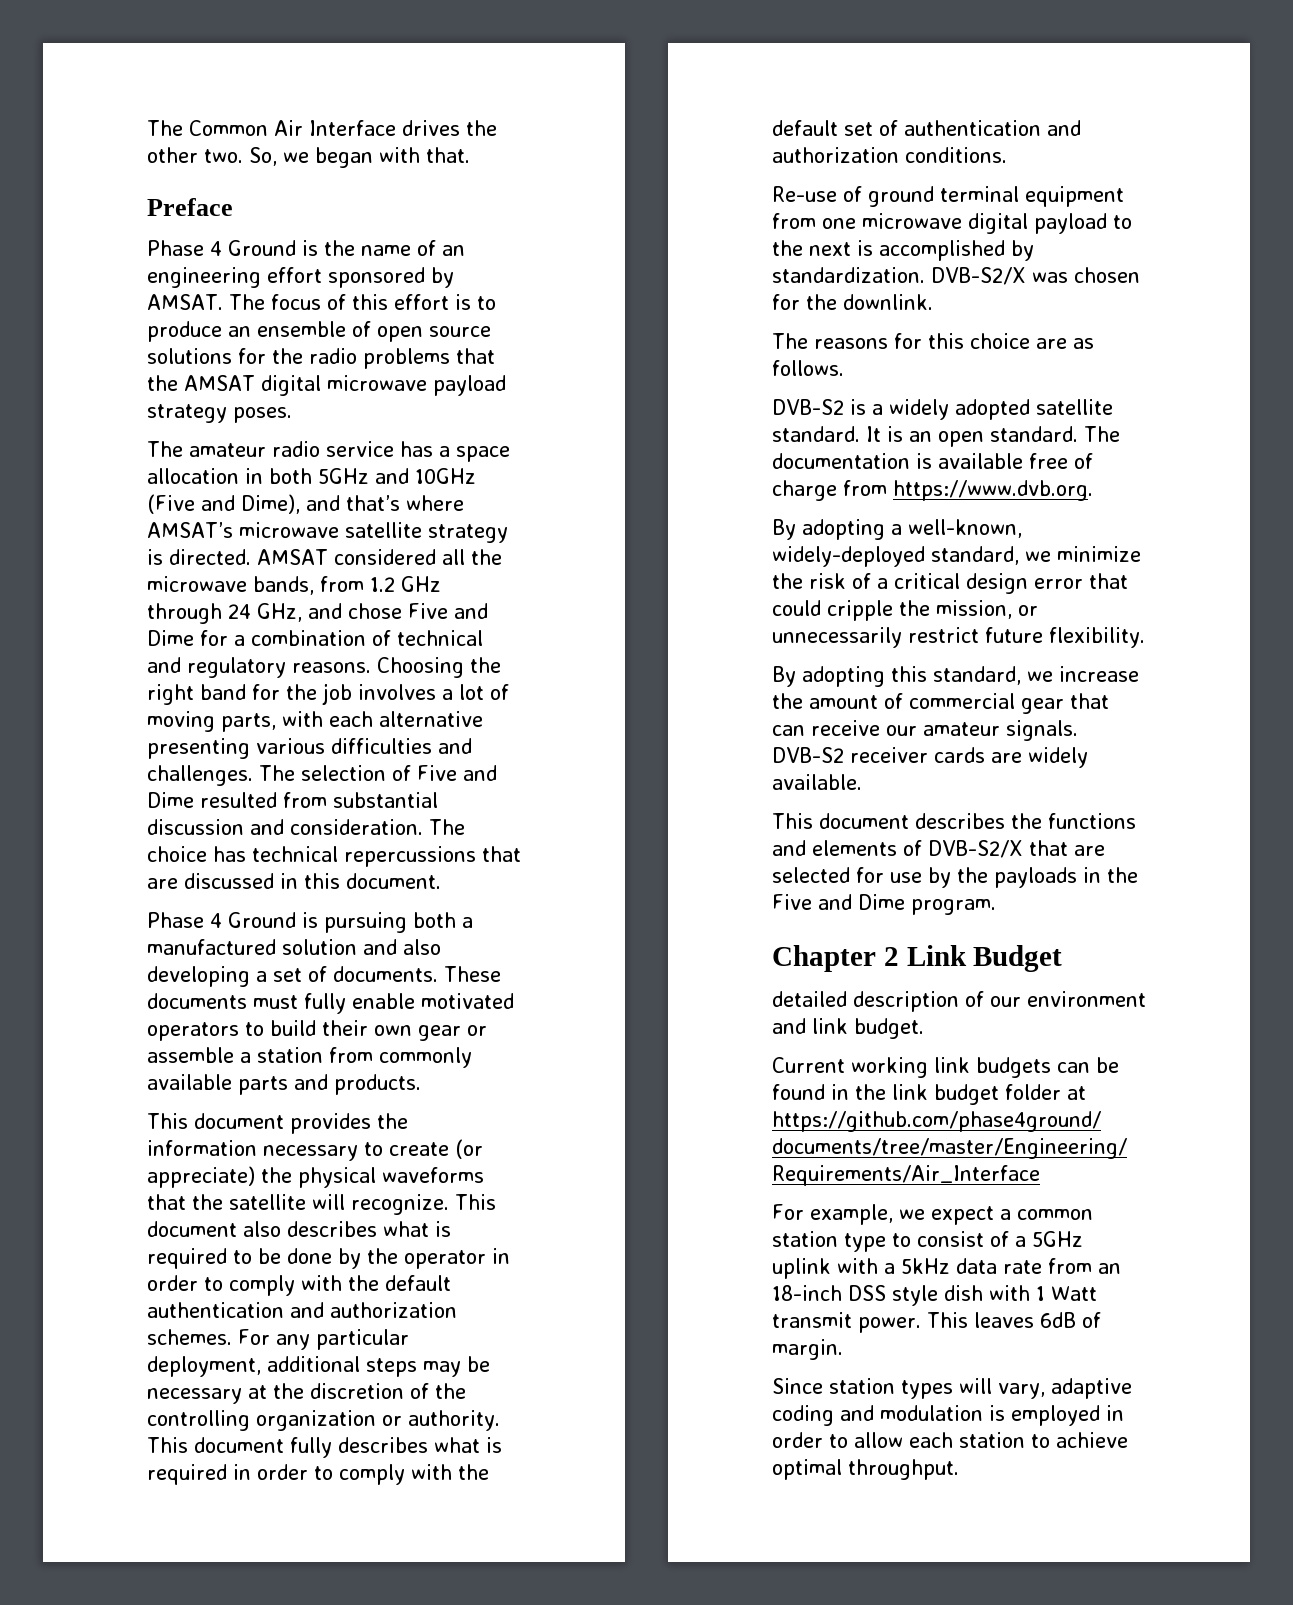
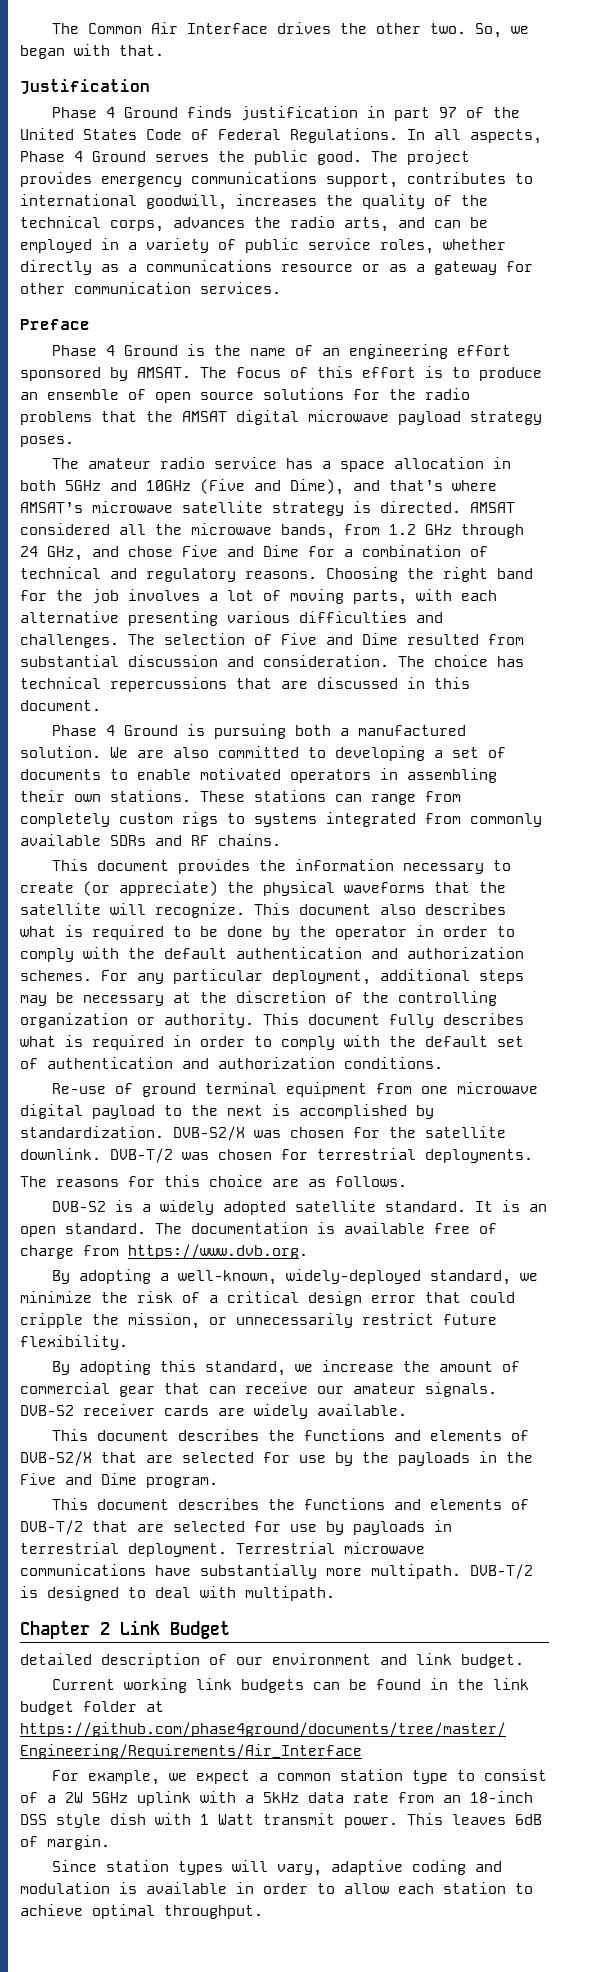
+ Justification
+ Phase 4 Ground finds justification in part 97 of the United States Code of Federal Regulations. In all aspects, Phase 4 Ground serves the public good. The project provides emergency communications support, contributes to international goodwill, increases the quality of the technical corps, advances the radio arts, and can be employed in a variety of public service roles, whether directly as a communications resource or as a gateway for other communication services.
- Phase 4 Ground is pursuing both a manufactured solution and also developing a set of documents. These documents must fully enable motivated operators to build their own gear or assemble a station from commonly available parts and products.
+ Phase 4 Ground is pursuing both a manufactured solution. We are also committed to developing a set of documents to enable motivated operators in assembling their own stations. These stations can range from completely custom rigs to systems integrated from commonly available SDRs and RF chains.
- DVB-S2/X was chosen for the downlink.
+ DVB-S2/X was chosen for the satellite downlink. DVB-T/2 was chosen for terrestrial deployments.
+ This document describes the functions and elements of DVB-T/2 that are selected for use by payloads in terrestrial deployment. Terrestrial microwave communications have substantially more multipath. DVB-T/2 is designed to deal with multipath.
- For example, we expect a common station type to consist of a 5GHz uplink with a 5kHz data rate from an 18-inch DSS style dish with 1 Watt transmit power.
+ For example, we expect a common station type to consist of a 2W 5GHz uplink with a 5kHz data rate from an 18-inch DSS style dish with 1 Watt transmit power.
- Since station types will vary, adaptive coding and modulation is employed in order to allow each station to achieve optimal throughput.
+ Since station types will vary, adaptive coding and modulation is available in order to allow each station to achieve optimal throughput.

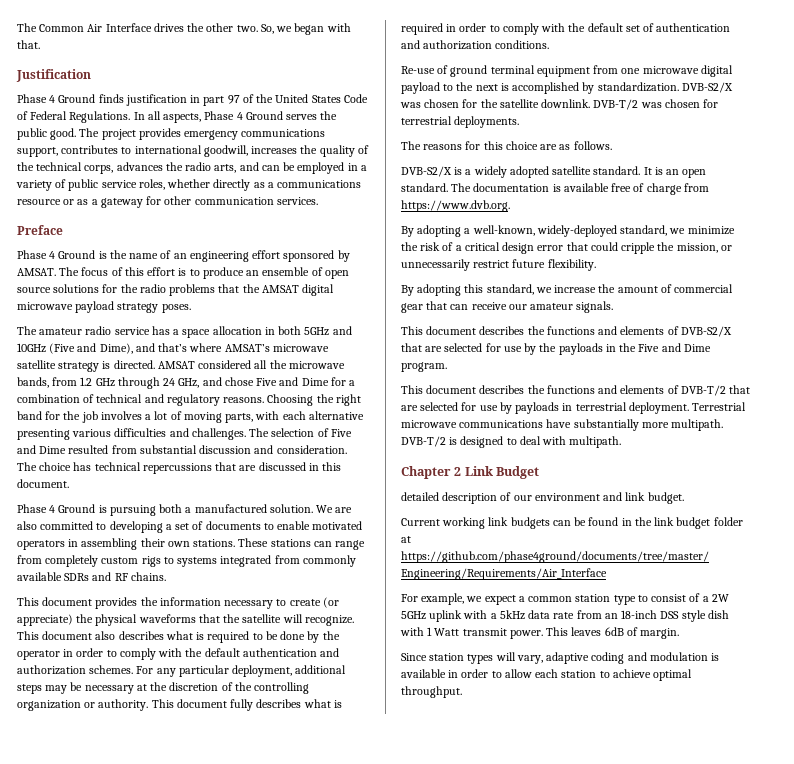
- DVB-S2 is a widely adopted satellite standard.
+ DVB-S2/X is a widely adopted satellite standard.
- DVB-S2 receiver cards are widely available.

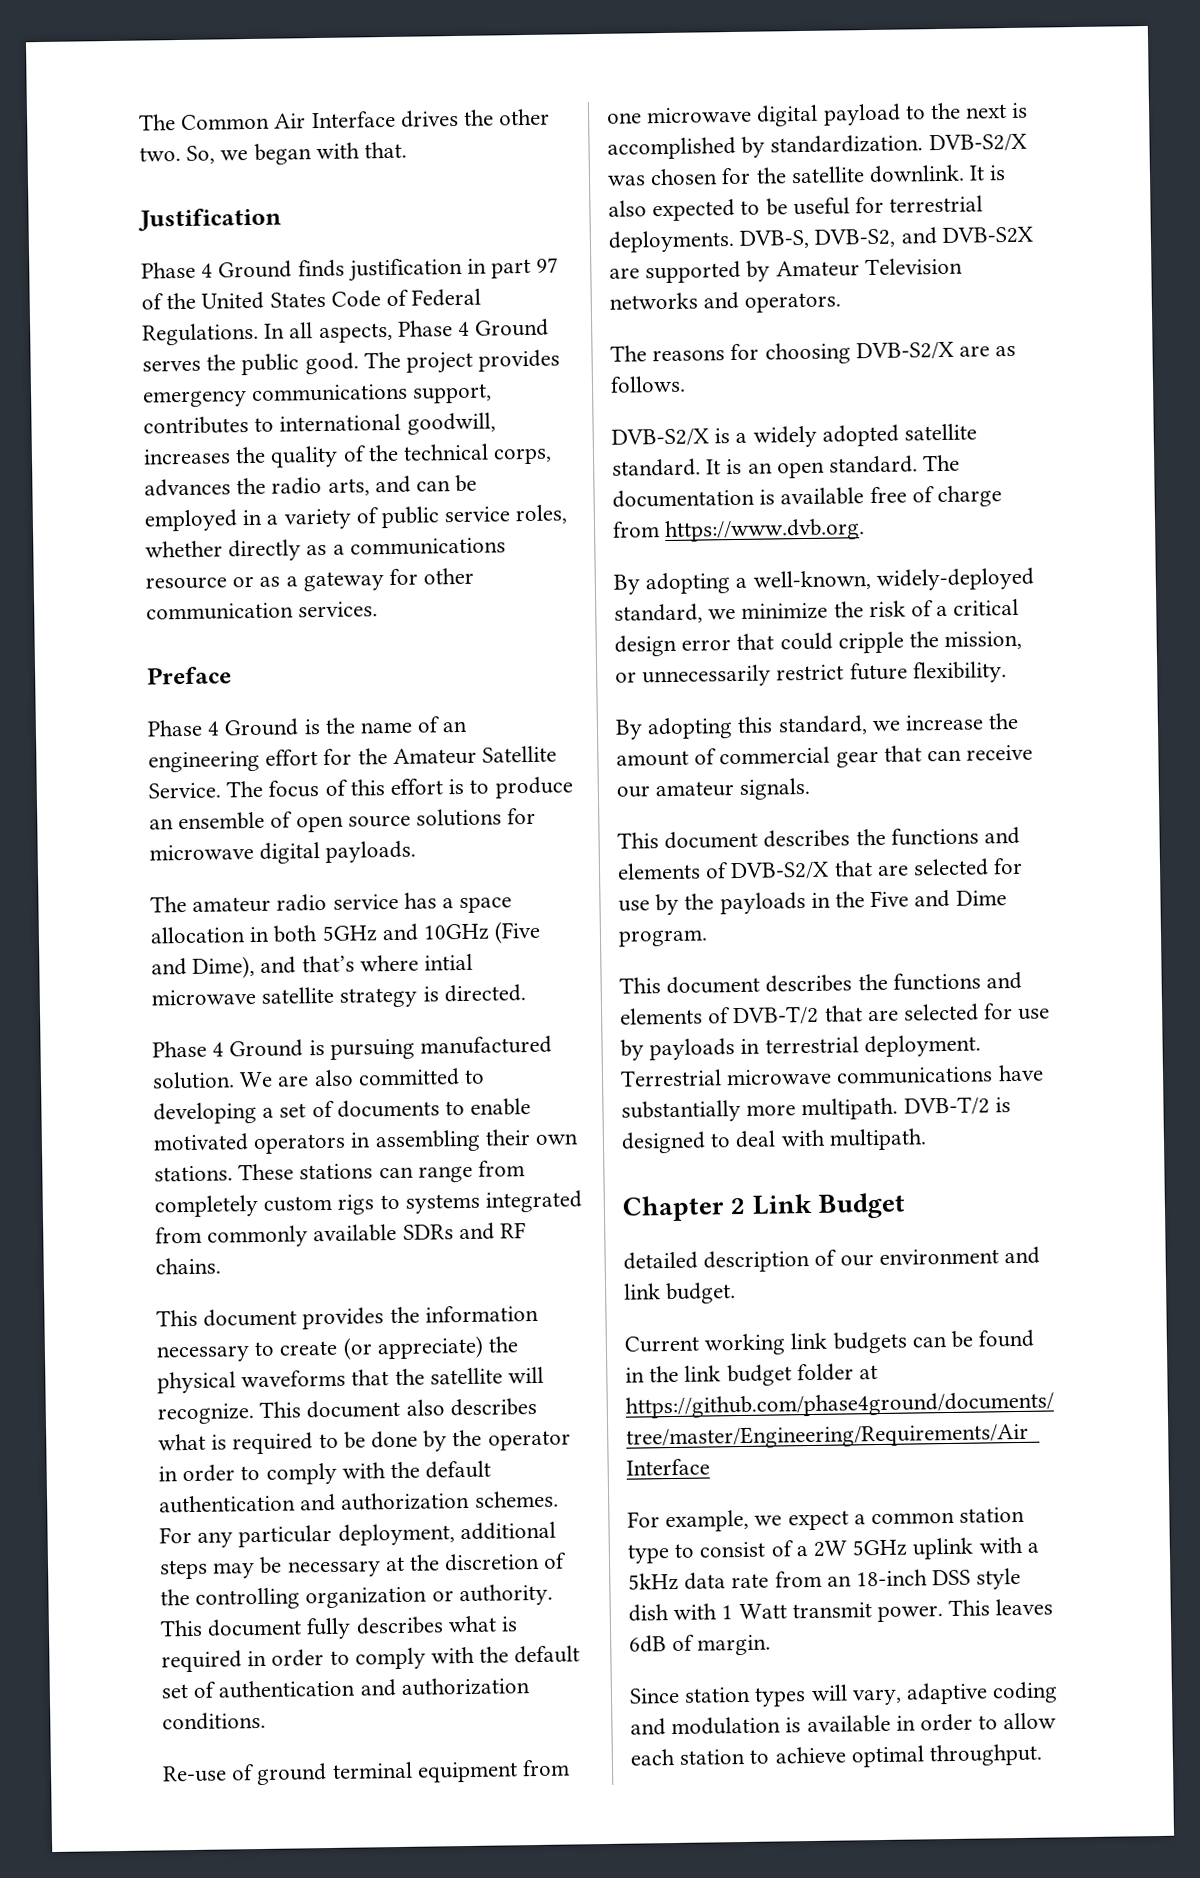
- Phase 4 Ground is the name of an engineering effort sponsored by AMSAT.
+ Phase 4 Ground is the name of an engineering effort for the Amateur Satellite Service.
- The focus of this effort is to produce an ensemble of open source solutions for the radio problems that the AMSAT digital microwave payload strategy poses.
+ The focus of this effort is to produce an ensemble of open source solutions for microwave digital payloads.
- The amateur radio service has a space allocation in both 5GHz and 10GHz (Five and Dime), and that’s where AMSAT’s microwave satellite strategy is directed. AMSAT considered all the microwave bands, from 1.2 GHz through 24 GHz, and chose Five and Dime for a combination of technical and regulatory reasons. Choosing the right band for the job involves a lot of moving parts, with each alternative presenting various difficulties and challenges. The selection of Five and Dime resulted from substantial discussion and consideration. The choice has technical repercussions that are discussed in this document.
+ The amateur radio service has a space allocation in both 5GHz and 10GHz (Five and Dime), and that’s where intial microwave satellite strategy is directed.
- Phase 4 Ground is pursuing both a manufactured solution.
+ Phase 4 Ground is pursuing manufactured solution.
- DVB-T/2 was chosen for terrestrial deployments.
+ It is also expected to be useful for terrestrial deployments. DVB-S, DVB-S2, and DVB-S2X are supported by Amateur Television networks and operators.
- The reasons for this choice are as follows.
+ The reasons for choosing DVB-S2/X are as follows.

